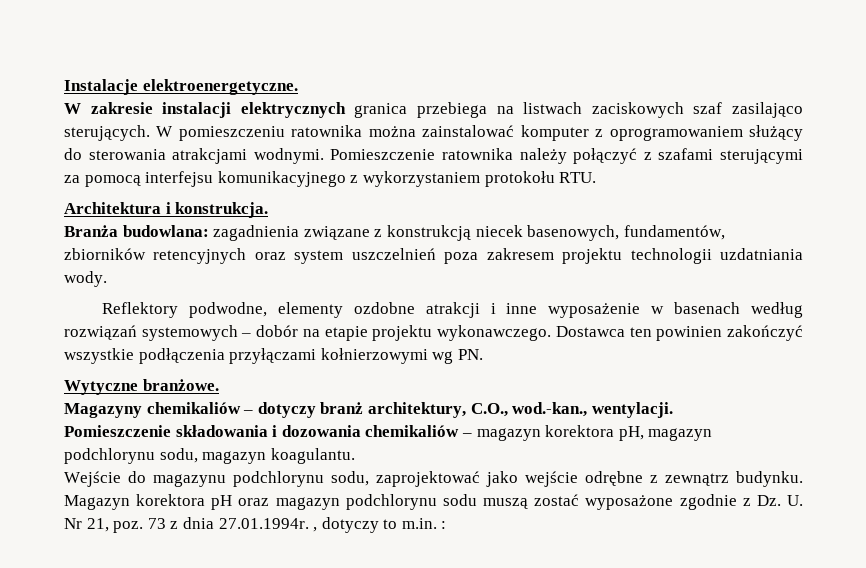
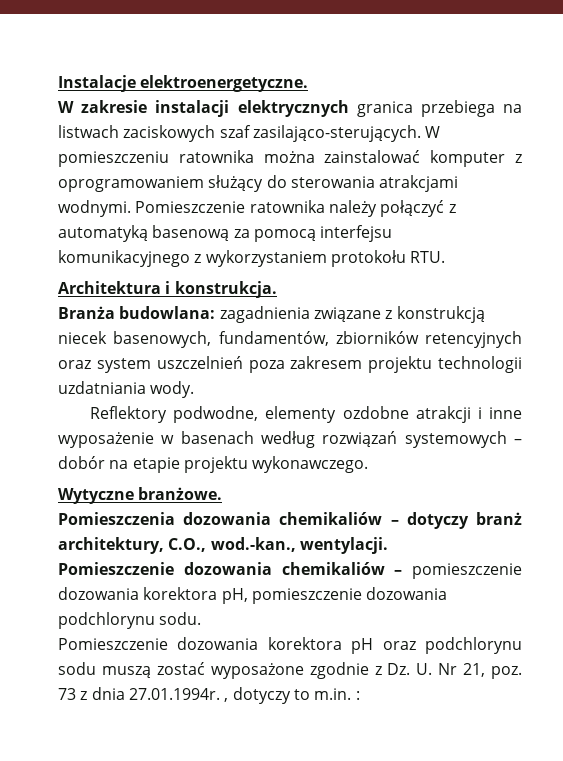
- W zakresie instalacji elektrycznych granica przebiega na listwach zaciskowych szaf zasilająco sterujących.
+ W zakresie instalacji elektrycznych granica przebiega na listwach zaciskowych szaf zasilająco-sterujących.
- Pomieszczenie ratownika należy połączyć z szafami sterującymi za pomocą interfejsu komunikacyjnego z wykorzystaniem protokołu RTU.
+ Pomieszczenie ratownika należy połączyć z automatyką basenową za pomocą interfejsu komunikacyjnego z wykorzystaniem protokołu RTU.
- Dostawca ten powinien zakończyć wszystkie podłączenia przyłączami kołnierzowymi wg PN.
- Magazyny chemikaliów – dotyczy branż architektury, C.O., wod.-kan., wentylacji.
+ Pomieszczenia dozowania chemikaliów – dotyczy branż architektury, C.O., wod.-kan., wentylacji.
- Pomieszczenie składowania i dozowania chemikaliów – magazyn korektora pH, magazyn podchlorynu sodu, magazyn koagulantu.
- Wejście do magazynu podchlorynu sodu, zaprojektować jako wejście odrębne z zewnątrz budynku. Magazyn korektora pH oraz magazyn podchlorynu sodu muszą zostać wyposażone zgodnie z Dz. U. Nr 21, poz. 73 z dnia 27.01.1994r. , dotyczy to m.in. :
+ Pomieszczenie dozowania chemikaliów – pomieszczenie dozowania korektora pH, pomieszczenie dozowania podchlorynu sodu.
+ Pomieszczenie dozowania korektora pH oraz podchlorynu sodu muszą zostać wyposażone zgodnie z Dz. U. Nr 21, poz. 73 z dnia 27.01.1994r. , dotyczy to m.in. :

